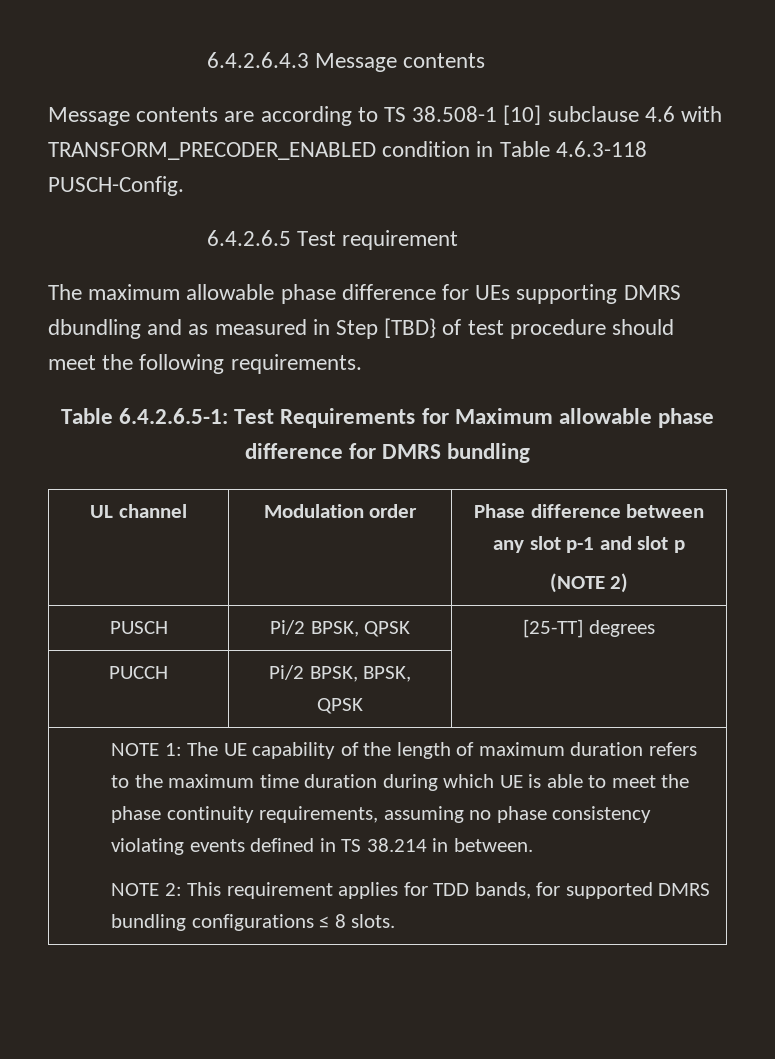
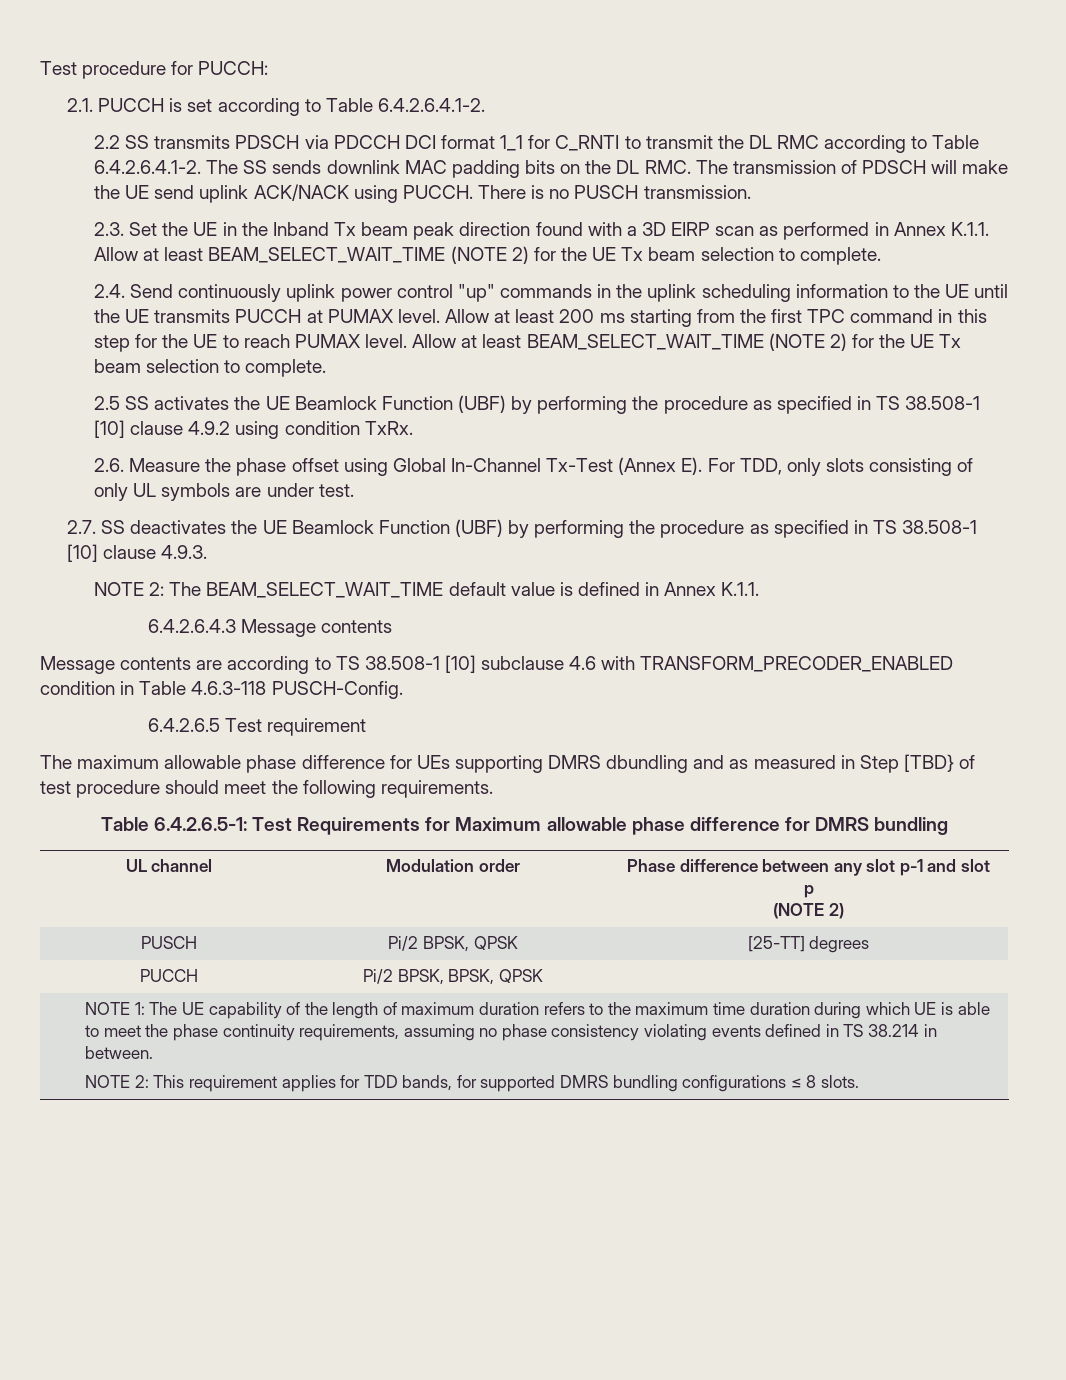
+ Test procedure for PUCCH:
+ 2.1. PUCCH is set according to Table 6.4.2.6.4.1-2.
+ 2.2 SS transmits PDSCH via PDCCH DCI format 1_1 for C_RNTI to transmit the DL RMC according to Table 6.4.2.6.4.1-2. The SS sends downlink MAC padding bits on the DL RMC. The transmission of PDSCH will make the UE send uplink ACK/NACK using PUCCH. There is no PUSCH transmission.
+ 2.3. Set the UE in the Inband Tx beam peak direction found with a 3D EIRP scan as performed in Annex K.1.1. Allow at least BEAM_SELECT_WAIT_TIME (NOTE 2) for the UE Tx beam selection to complete.
+ 2.4. Send continuously uplink power control "up" commands in the uplink scheduling information to the UE until the UE transmits PUCCH at PUMAX level. Allow at least 200 ms starting from the first TPC command in this step for the UE to reach PUMAX level. Allow at least BEAM_SELECT_WAIT_TIME (NOTE 2) for the UE Tx beam selection to complete.
+ 2.5 SS activates the UE Beamlock Function (UBF) by performing the procedure as specified in TS 38.508-1 [10] clause 4.9.2 using condition TxRx.
+ 2.6. Measure the phase offset using Global In-Channel Tx-Test (Annex E). For TDD, only slots consisting of only UL symbols are under test.
+ 2.7. SS deactivates the UE Beamlock Function (UBF) by performing the procedure as specified in TS 38.508-1 [10] clause 4.9.3.
+ NOTE 2: The BEAM_SELECT_WAIT_TIME default value is defined in Annex K.1.1.

